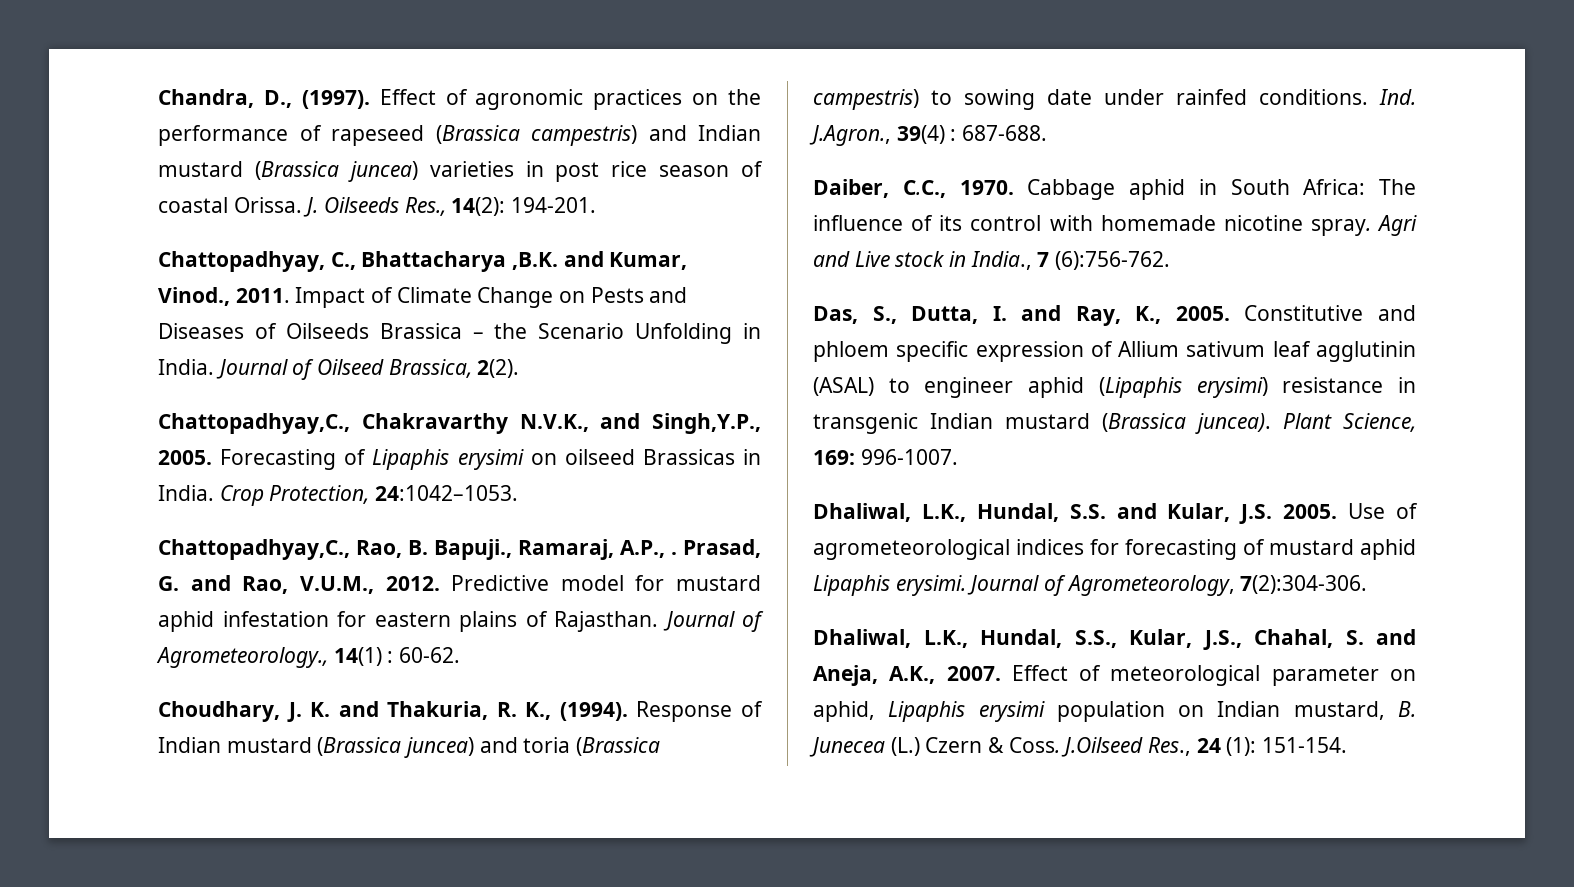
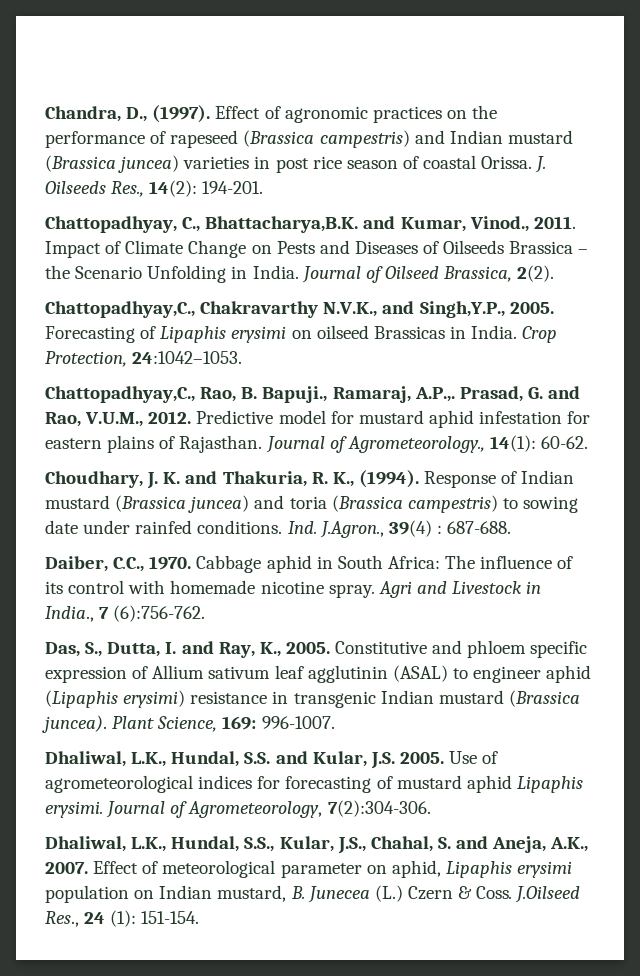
- Chattopadhyay, C., Bhattacharya ,B.K. and Kumar, Vinod., 2011.
+ Chattopadhyay, C., Bhattacharya,B.K. and Kumar, Vinod., 2011.
- Chattopadhyay,C., Rao, B. Bapuji., Ramaraj, A.P., . Prasad, G. and Rao, V.U.M., 2012.
+ Chattopadhyay,C., Rao, B. Bapuji., Ramaraj, A.P.,. Prasad, G. and Rao, V.U.M., 2012.
- Journal of Agrometeorology., 14(1) : 60-62.
+ Journal of Agrometeorology., 14(1): 60-62.
- Agri and Live stock in India., 7 (6):756-762.
+ Agri and Livestock in India., 7 (6):756-762.

